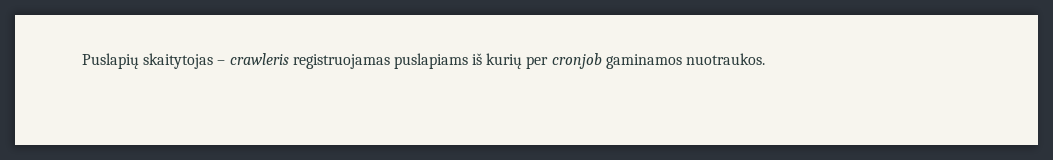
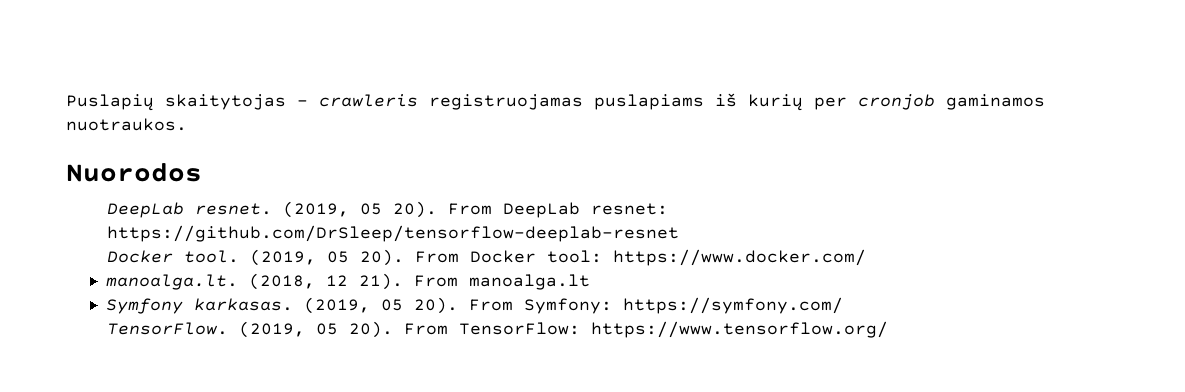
+ Nuorodos
+ DeepLab resnet. (2019, 05 20). From DeepLab resnet: https://github.com/DrSleep/tensorflow-deeplab-resnet
+ Docker tool. (2019, 05 20). From Docker tool: https://www.docker.com/
+ manoalga.lt. (2018, 12 21). From manoalga.lt
+ Symfony karkasas. (2019, 05 20). From Symfony: https://symfony.com/
+ TensorFlow. (2019, 05 20). From TensorFlow: https://www.tensorflow.org/

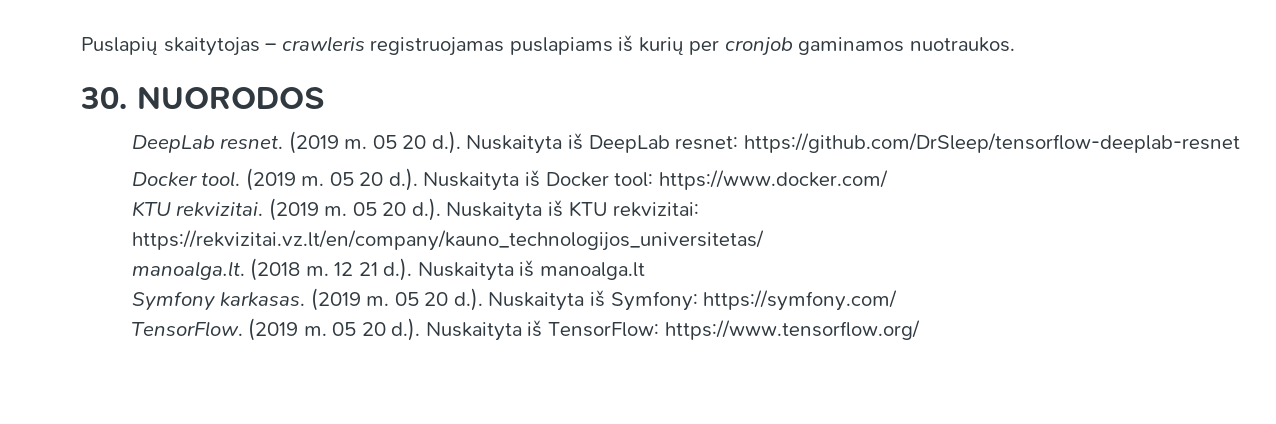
- Nuorodos
+ 30. NUORODOS
- (2019, 05 20). From DeepLab resnet: https://github.com/DrSleep/tensorflow-deeplab-resnet
+ (2019 m. 05 20 d.). Nuskaityta iš DeepLab resnet: https://github.com/DrSleep/tensorflow-deeplab-resnet
- (2019, 05 20). From Docker tool: https://www.docker.com/
- manoalga.lt. (2018, 12 21). From manoalga.lt
- Symfony karkasas. (2019, 05 20). From Symfony: https://symfony.com/
- TensorFlow. (2019, 05 20). From TensorFlow: https://www.tensorflow.org/
+ (2019 m. 05 20 d.). Nuskaityta iš Docker tool: https://www.docker.com/
+ KTU rekvizitai. (2019 m. 05 20 d.). Nuskaityta iš KTU rekvizitai: https://rekvizitai.vz.lt/en/company/kauno_technologijos_universitetas/
+ manoalga.lt. (2018 m. 12 21 d.). Nuskaityta iš manoalga.lt
+ Symfony karkasas. (2019 m. 05 20 d.). Nuskaityta iš Symfony: https://symfony.com/
+ TensorFlow. (2019 m. 05 20 d.). Nuskaityta iš TensorFlow: https://www.tensorflow.org/

